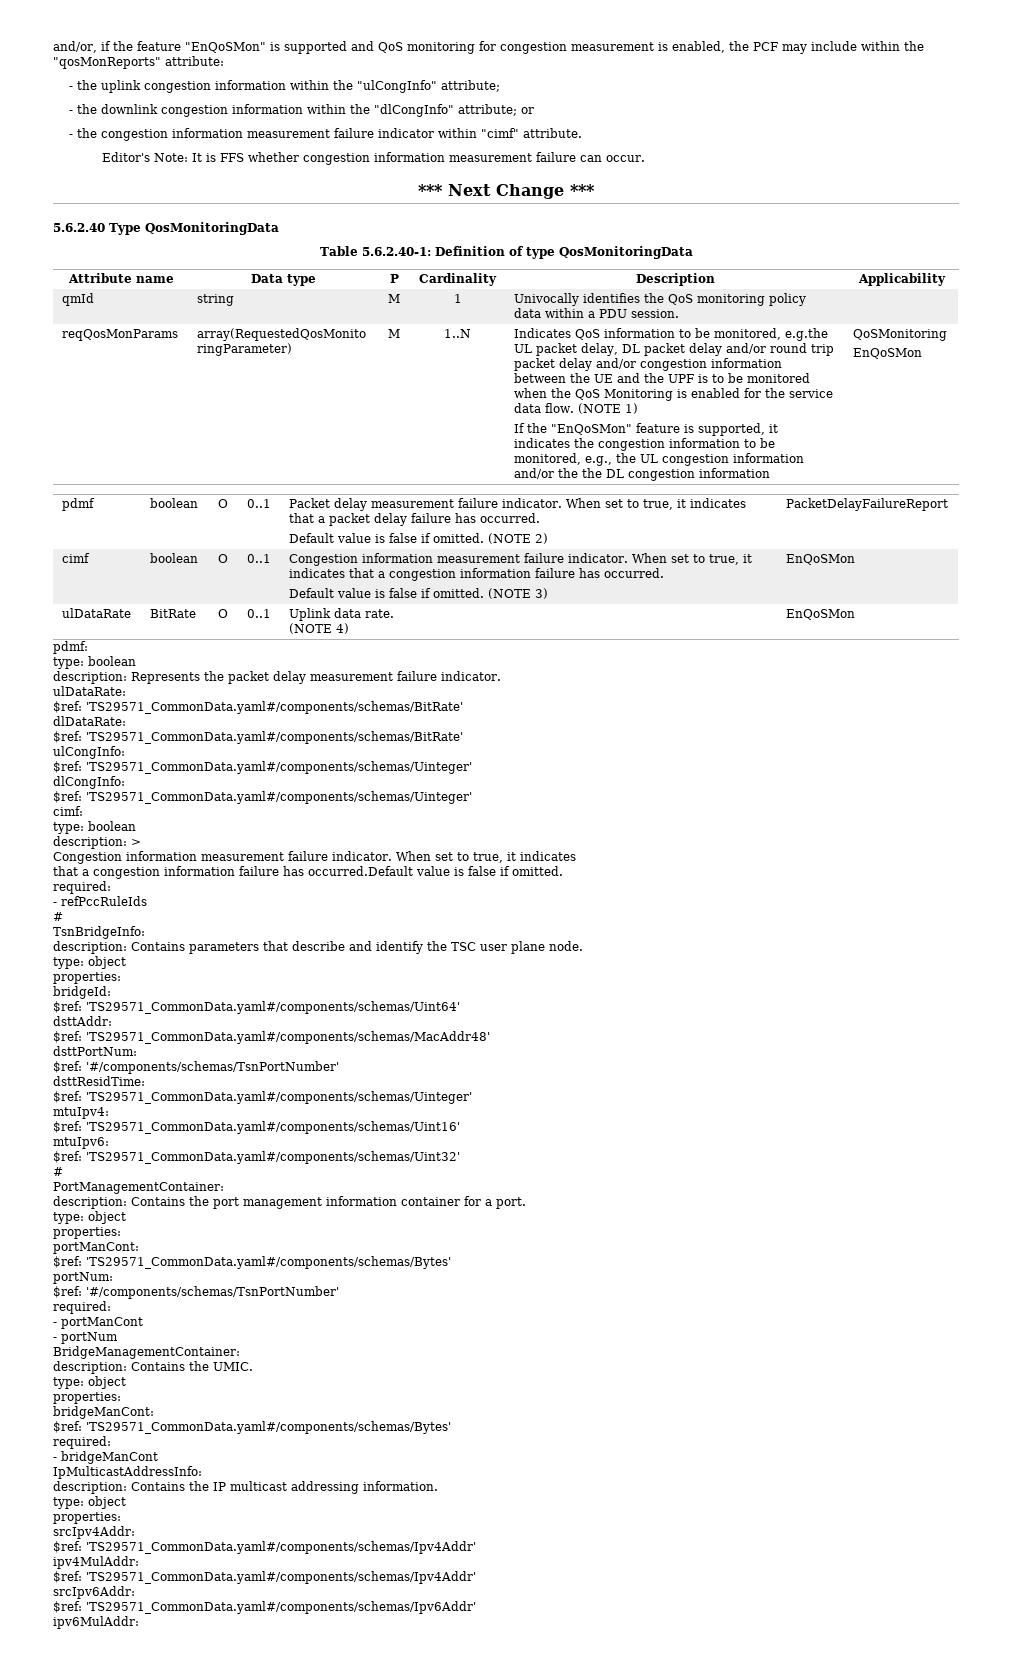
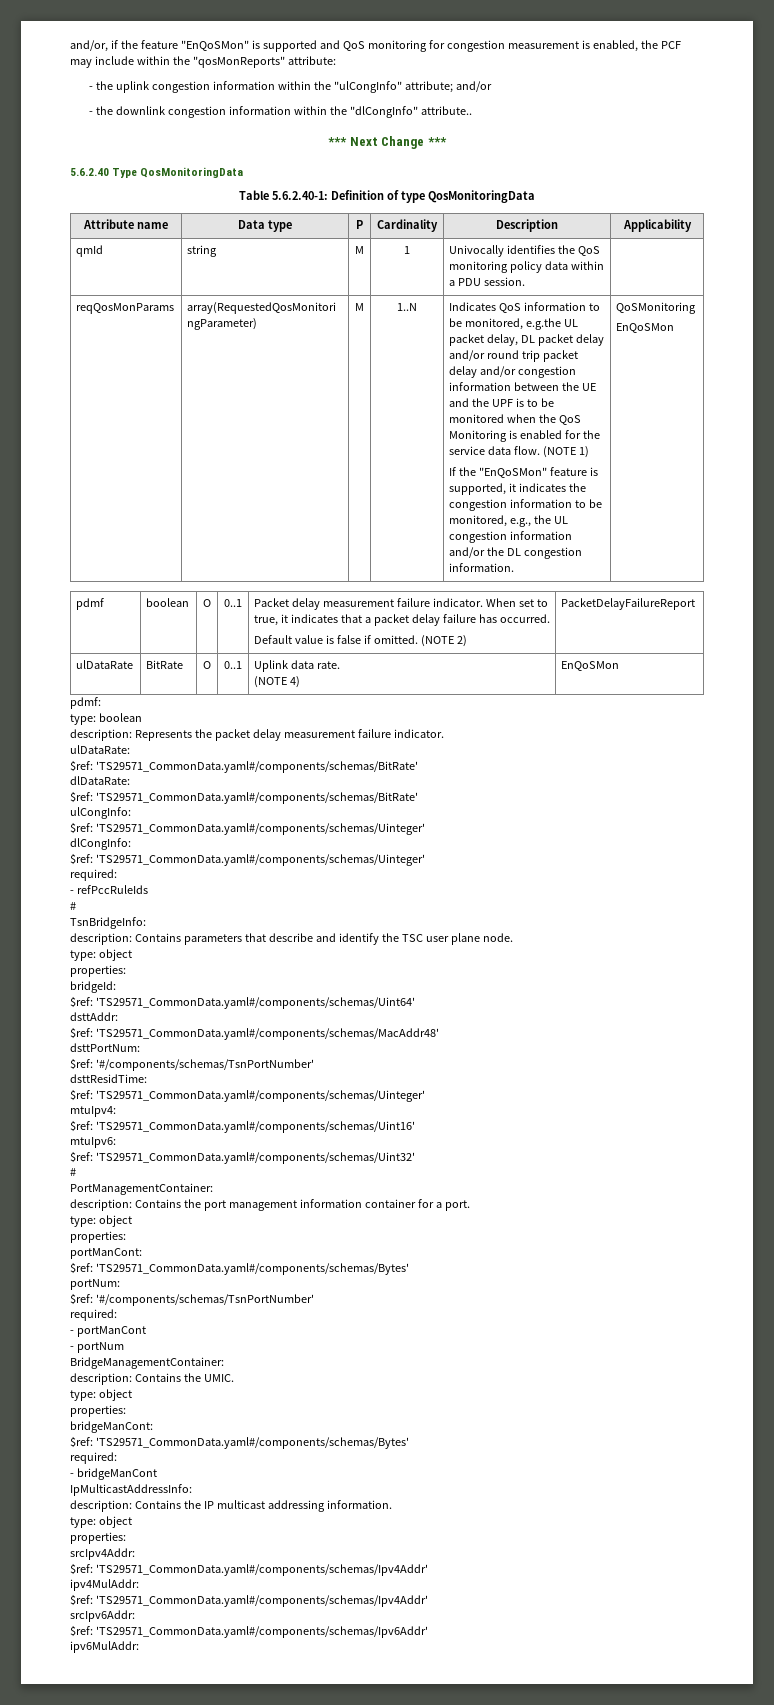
- - the uplink congestion information within the "ulCongInfo" attribute;
+ - the uplink congestion information within the "ulCongInfo" attribute; and/or
- - the downlink congestion information within the "dlCongInfo" attribute; or
- - the congestion information measurement failure indicator within "cimf" attribute.
- Editor's Note: It is FFS whether congestion information measurement failure can occur.
+ - the downlink congestion information within the "dlCongInfo" attribute..
- If the "EnQoSMon" feature is supported, it indicates the congestion information to be monitored, e.g., the UL congestion information and/or the the DL congestion information
+ If the "EnQoSMon" feature is supported, it indicates the congestion information to be monitored, e.g., the UL congestion information and/or the DL congestion information.
- cimf | boolean | O | 0..1 | Congestion information measurement failure indicator. When set to true, it indicates that a congestion information failure has occurred.
- Default value is false if omitted. (NOTE 3) | EnQoSMon
- cimf:
- type: boolean
- description: >
- Congestion information measurement failure indicator. When set to true, it indicates
- that a congestion information failure has occurred.Default value is false if omitted.

